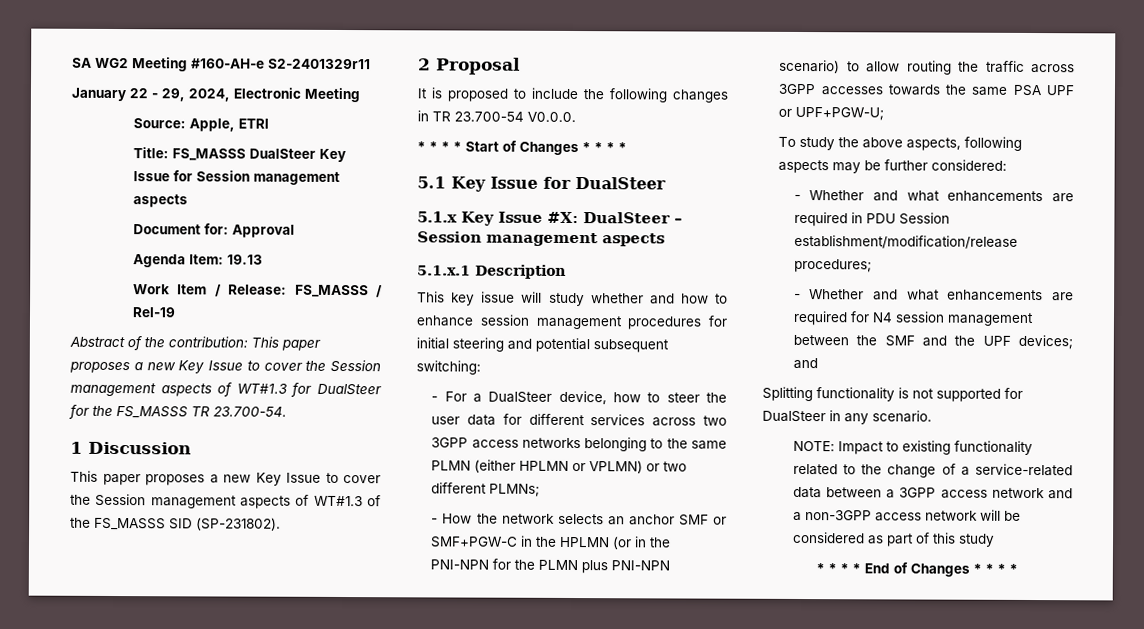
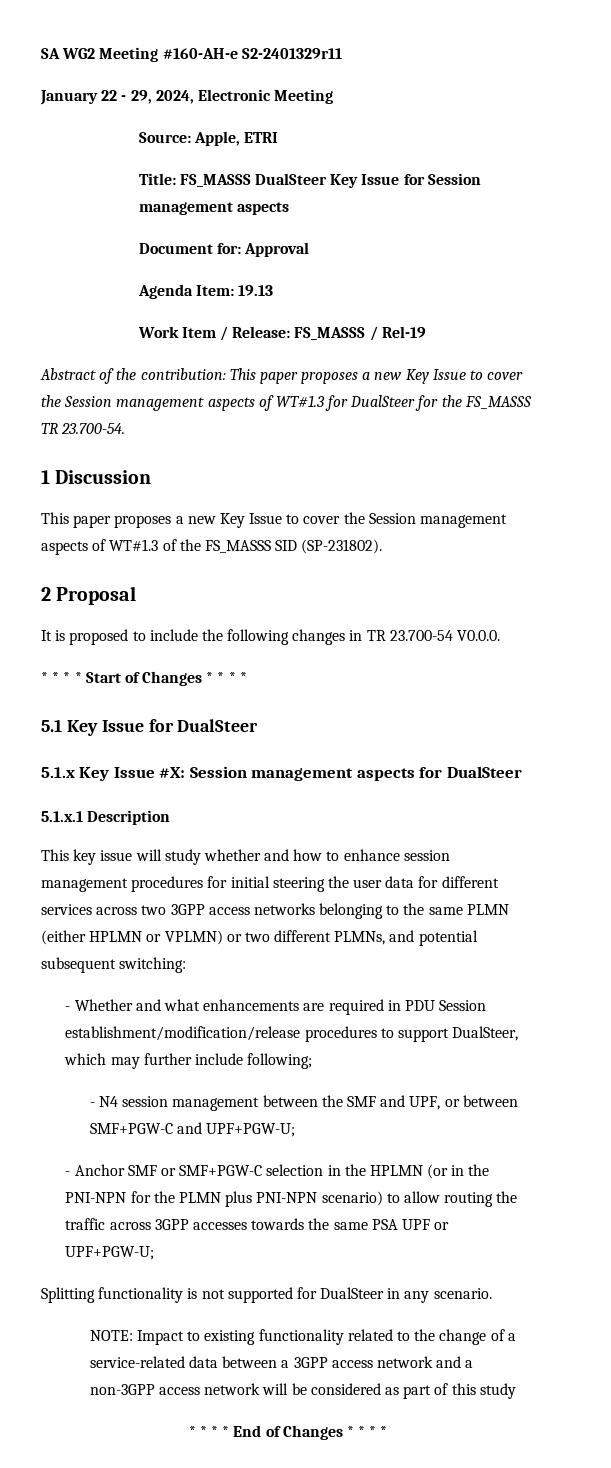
- 5.1.x Key Issue #X: DualSteer – Session management aspects
+ 5.1.x Key Issue #X: Session management aspects for DualSteer
- This key issue will study whether and how to enhance session management procedures for initial steering and potential subsequent switching:
- - For a DualSteer device, how to steer the user data for different services across two 3GPP access networks belonging to the same PLMN (either HPLMN or VPLMN) or two different PLMNs;
- - How the network selects an anchor SMF or SMF+PGW-C in the HPLMN (or in the PNI-NPN for the PLMN plus PNI-NPN scenario) to allow routing the traffic across 3GPP accesses towards the same PSA UPF or UPF+PGW-U;
+ This key issue will study whether and how to enhance session management procedures for initial steering the user data for different services across two 3GPP access networks belonging to the same PLMN (either HPLMN or VPLMN) or two different PLMNs, and potential subsequent switching:
+ - Whether and what enhancements are required in PDU Session establishment/modification/release procedures to support DualSteer, which may further include following;
+ - N4 session management between the SMF and UPF, or between SMF+PGW-C and UPF+PGW-U;
+ - Anchor SMF or SMF+PGW-C selection in the HPLMN (or in the PNI-NPN for the PLMN plus PNI-NPN scenario) to allow routing the traffic across 3GPP accesses towards the same PSA UPF or UPF+PGW-U;
- To study the above aspects, following aspects may be further considered:
- - Whether and what enhancements are required in PDU Session establishment/modification/release procedures;
- - Whether and what enhancements are required for N4 session management between the SMF and the UPF devices; and

